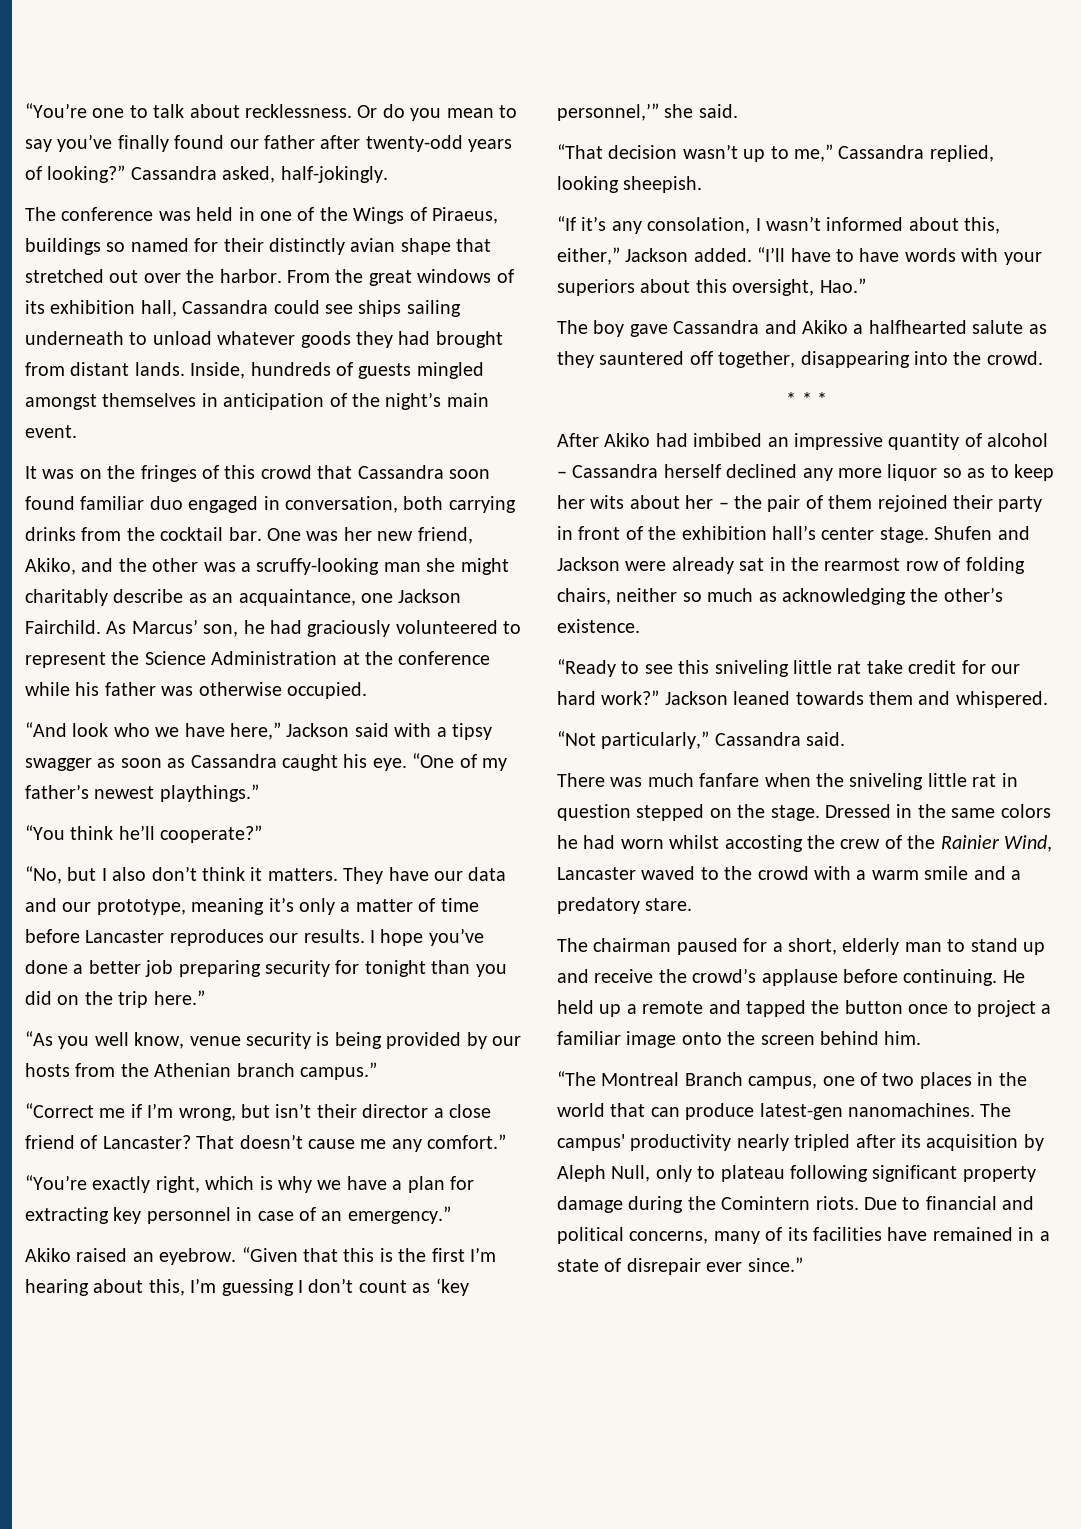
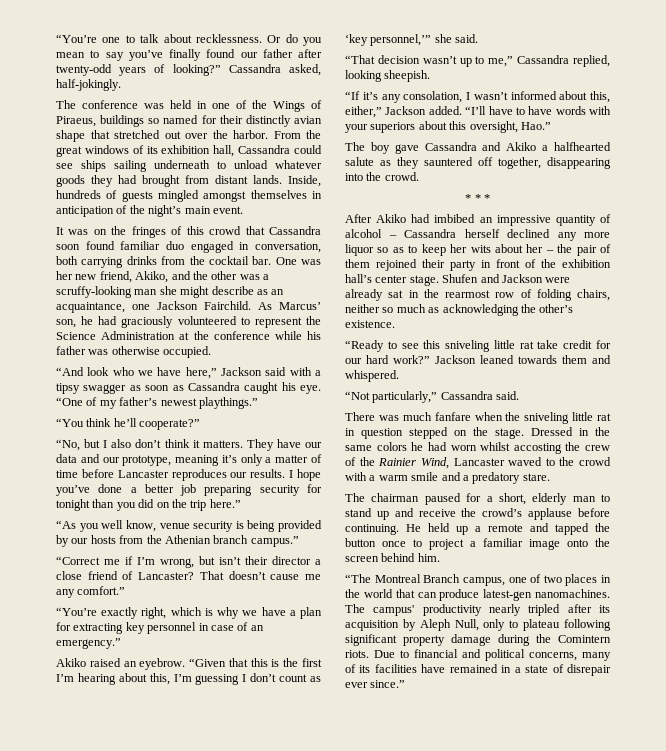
- One was her new friend, Akiko, and the other was a scruffy-looking man she might charitably describe as an acquaintance, one Jackson Fairchild.
+ One was her new friend, Akiko, and the other was a scruffy-looking man she might describe as an acquaintance, one Jackson Fairchild.

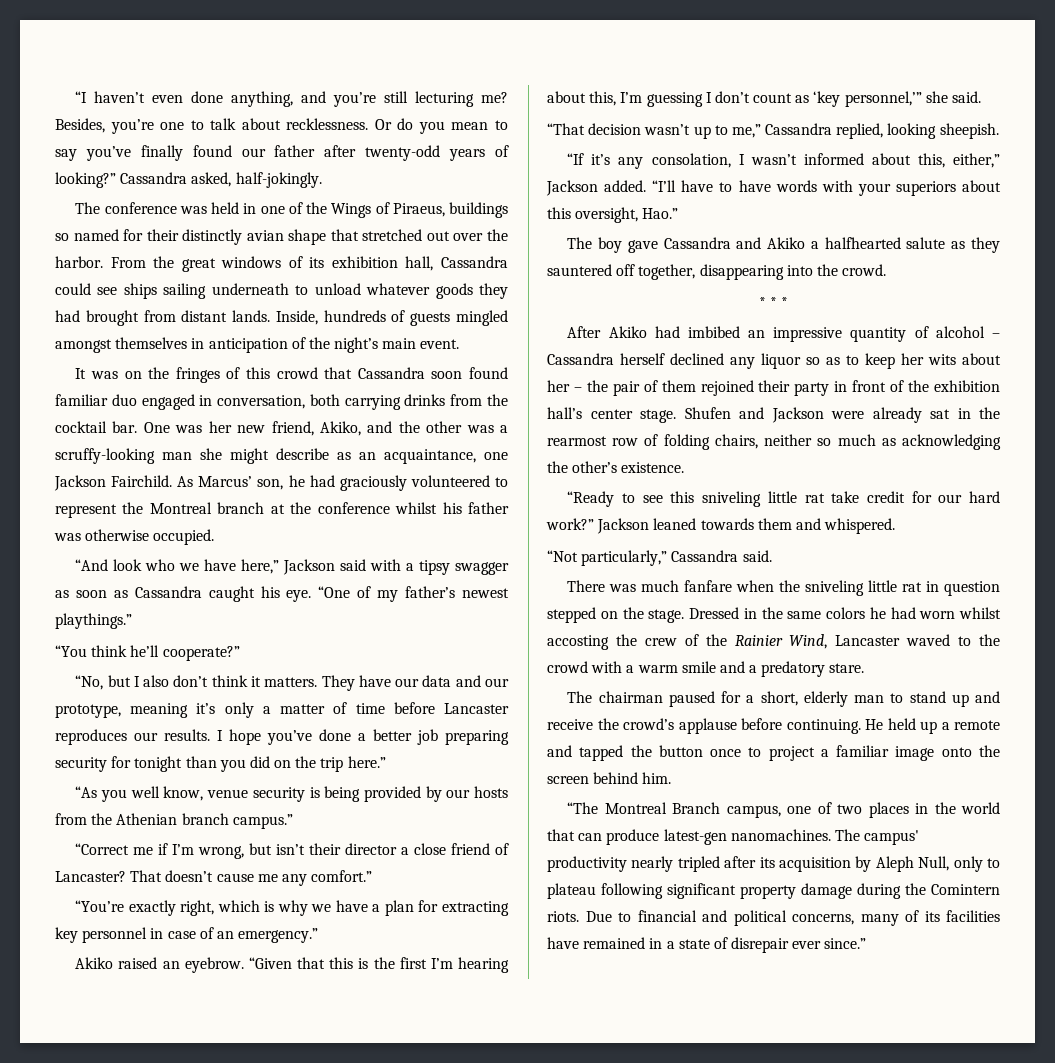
- “You’re one to talk about recklessness.
+ “I haven’t even done anything, and you’re still lecturing me? Besides, you’re one to talk about recklessness.
- As Marcus’ son, he had graciously volunteered to represent the Science Administration at the conference while his father was otherwise occupied.
+ As Marcus’ son, he had graciously volunteered to represent the Montreal branch at the conference whilst his father was otherwise occupied.
- After Akiko had imbibed an impressive quantity of alcohol – Cassandra herself declined any more liquor so as to keep her wits about her – the pair of them rejoined their party in front of the exhibition hall’s center stage.
+ After Akiko had imbibed an impressive quantity of alcohol – Cassandra herself declined any liquor so as to keep her wits about her – the pair of them rejoined their party in front of the exhibition hall’s center stage.

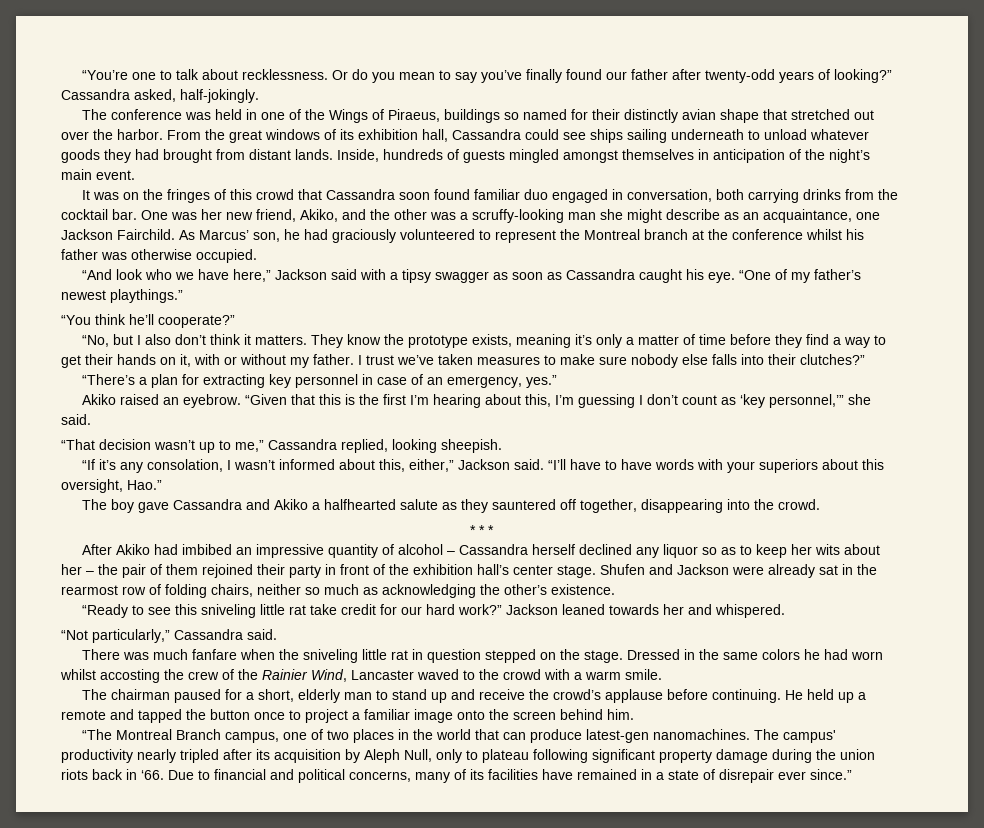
- “I haven’t even done anything, and you’re still lecturing me? Besides, you’re one to talk about recklessness.
+ “You’re one to talk about recklessness.
- They have our data and our prototype, meaning it’s only a matter of time before Lancaster reproduces our results. I hope you’ve done a better job preparing security for tonight than you did on the trip here.”
- “As you well know, venue security is being provided by our hosts from the Athenian branch campus.”
- “Correct me if I’m wrong, but isn’t their director a close friend of Lancaster? That doesn’t cause me any comfort.”
- “You’re exactly right, which is why we have a plan for extracting key personnel in case of an emergency.”
+ They know the prototype exists, meaning it’s only a matter of time before they find a way to get their hands on it, with or without my father. I trust we’ve taken measures to make sure nobody else falls into their clutches?”
+ “There’s a plan for extracting key personnel in case of an emergency, yes.”
- “If it’s any consolation, I wasn’t informed about this, either,” Jackson added.
+ “If it’s any consolation, I wasn’t informed about this, either,” Jackson said.
- Jackson leaned towards them and whispered.
+ Jackson leaned towards her and whispered.
- Dressed in the same colors he had worn whilst accosting the crew of the Rainier Wind, Lancaster waved to the crowd with a warm smile and a predatory stare.
+ Dressed in the same colors he had worn whilst accosting the crew of the Rainier Wind, Lancaster waved to the crowd with a warm smile.
- The campus' productivity nearly tripled after its acquisition by Aleph Null, only to plateau following significant property damage during the Comintern riots. Due to financial and political concerns, many of its facilities have remained in a state of disrepair ever since.”
+ The campus' productivity nearly tripled after its acquisition by Aleph Null, only to plateau following significant property damage during the union riots back in ‘66. Due to financial and political concerns, many of its facilities have remained in a state of disrepair ever since.”

